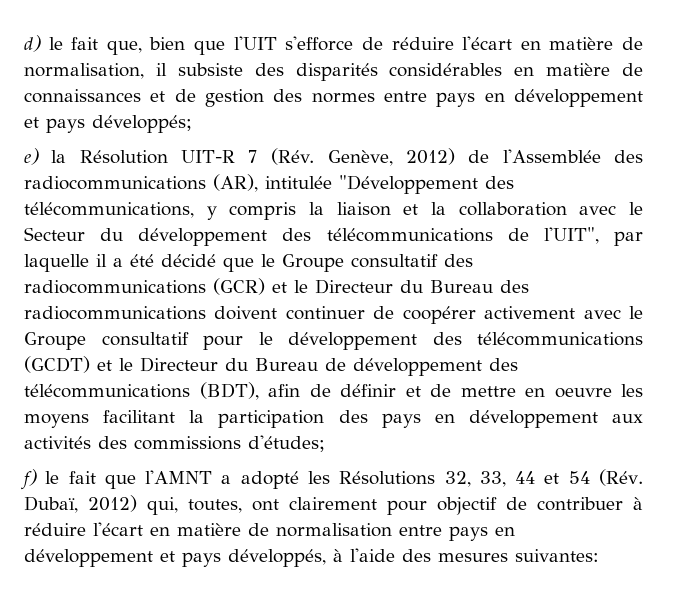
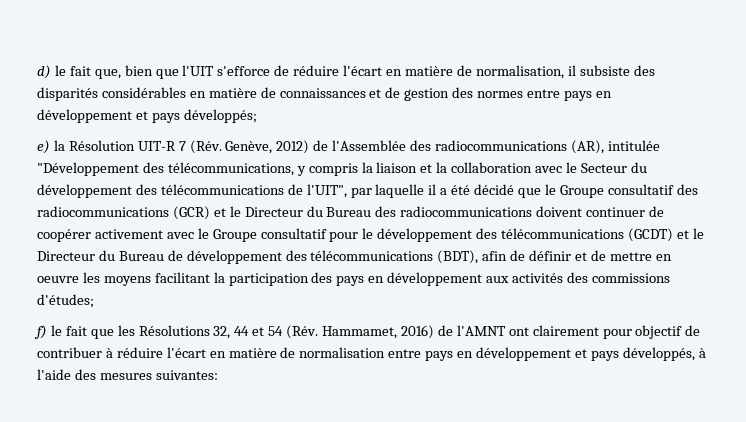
- f) le fait que l'AMNT a adopté les Résolutions 32, 33, 44 et 54 (Rév. Dubaï, 2012) qui, toutes, ont clairement pour objectif de contribuer à réduire l'écart en matière de normalisation entre pays en développement et pays développés, à l'aide des mesures suivantes:
+ f) le fait que les Résolutions 32, 44 et 54 (Rév. Hammamet, 2016) de l'AMNT ont clairement pour objectif de contribuer à réduire l'écart en matière de normalisation entre pays en développement et pays développés, à l'aide des mesures suivantes:

